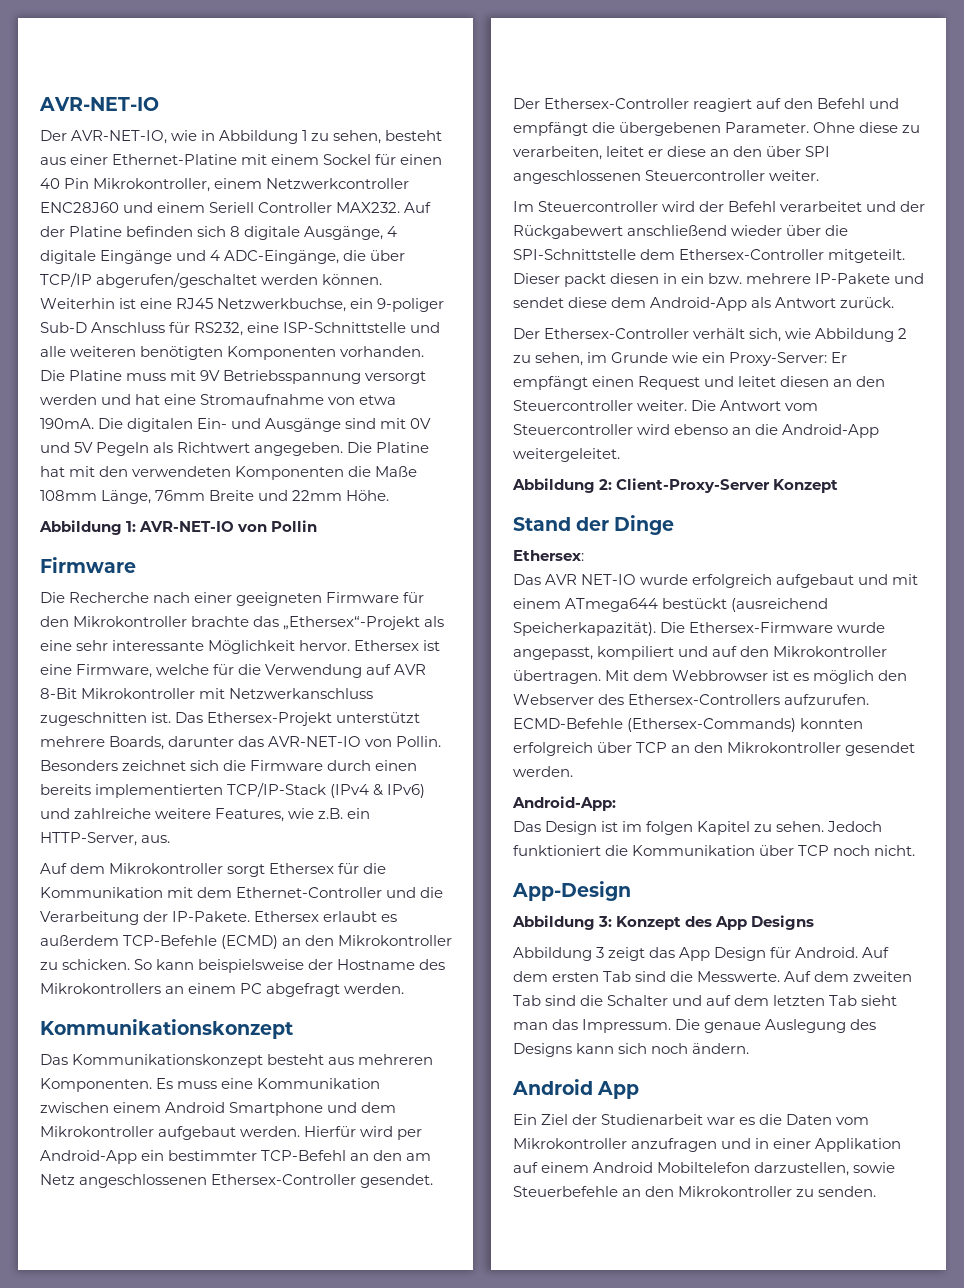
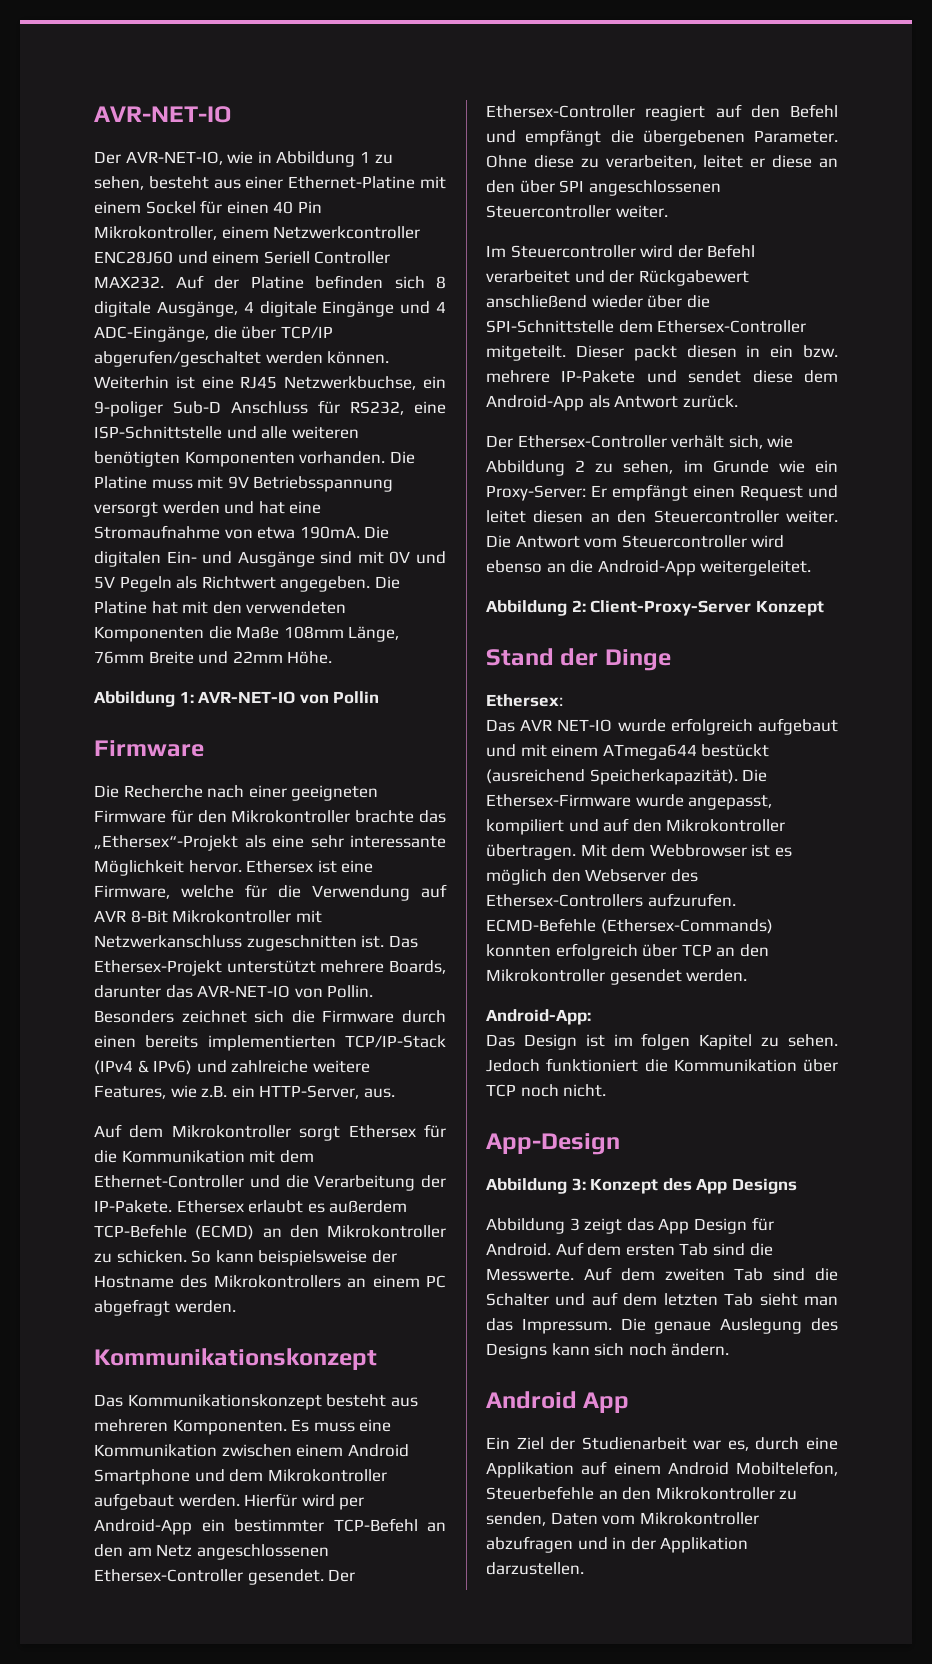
- Ein Ziel der Studienarbeit war es die Daten vom Mikrokontroller anzufragen und in einer Applikation auf einem Android Mobiltelefon darzustellen, sowie Steuerbefehle an den Mikrokontroller zu senden.
+ Ein Ziel der Studienarbeit war es, durch eine Applikation auf einem Android Mobiltelefon, Steuerbefehle an den Mikrokontroller zu senden, Daten vom Mikrokontroller abzufragen und in der Applikation darzustellen.

